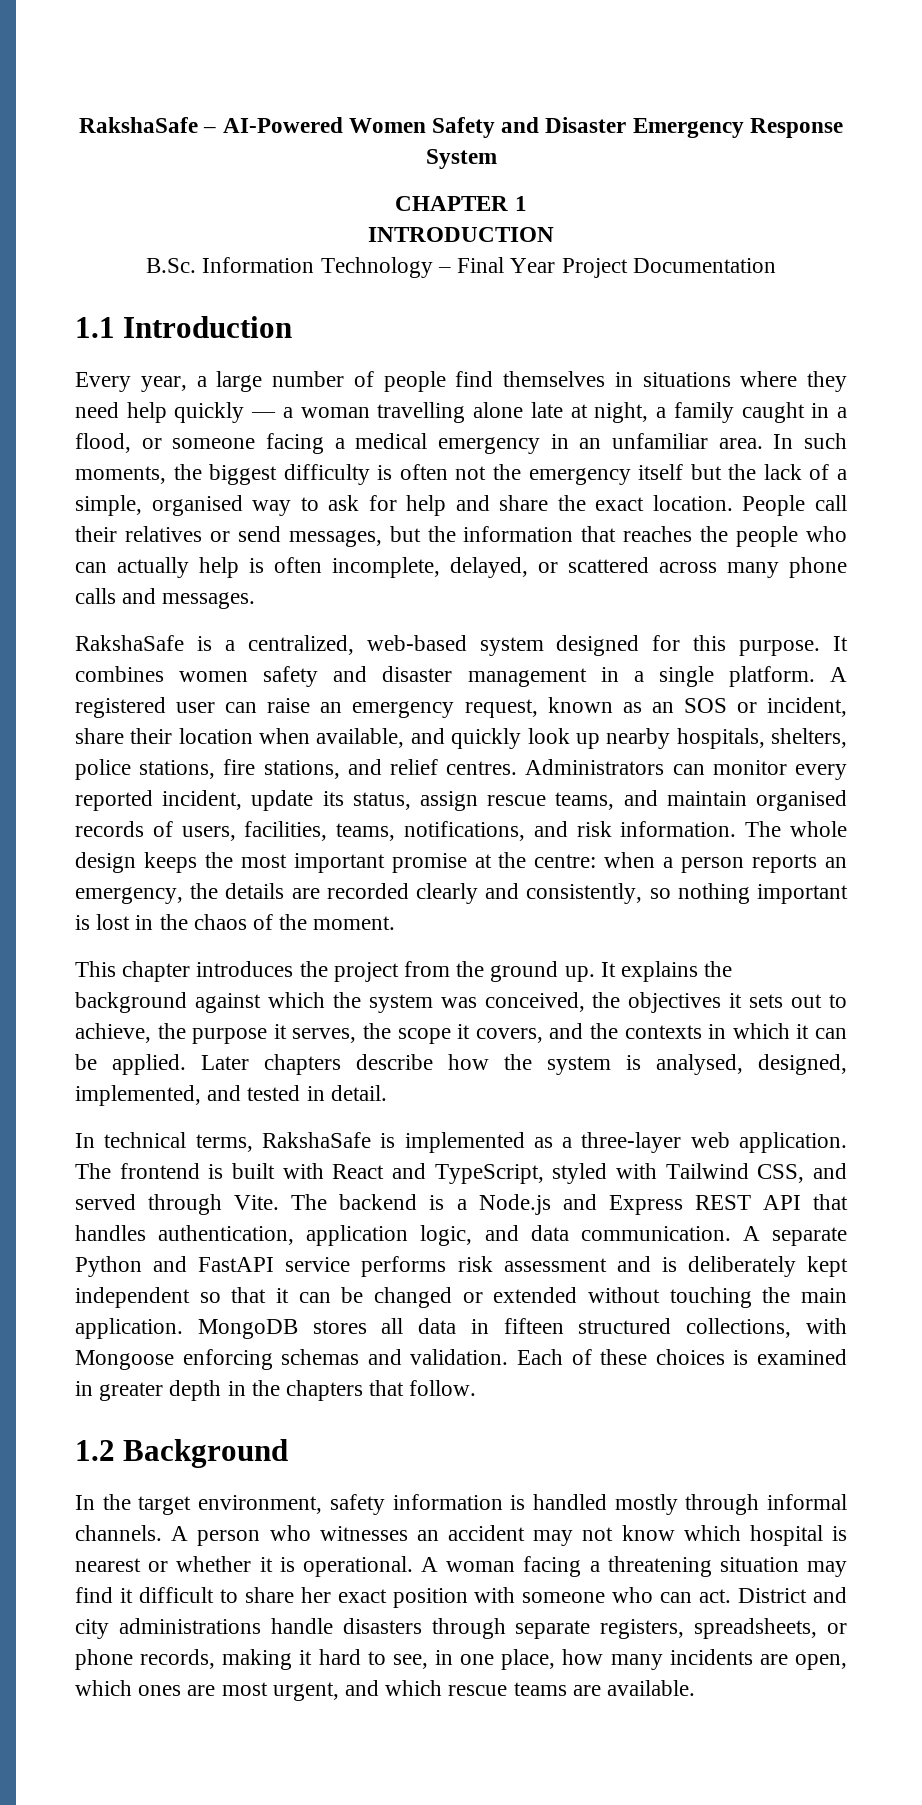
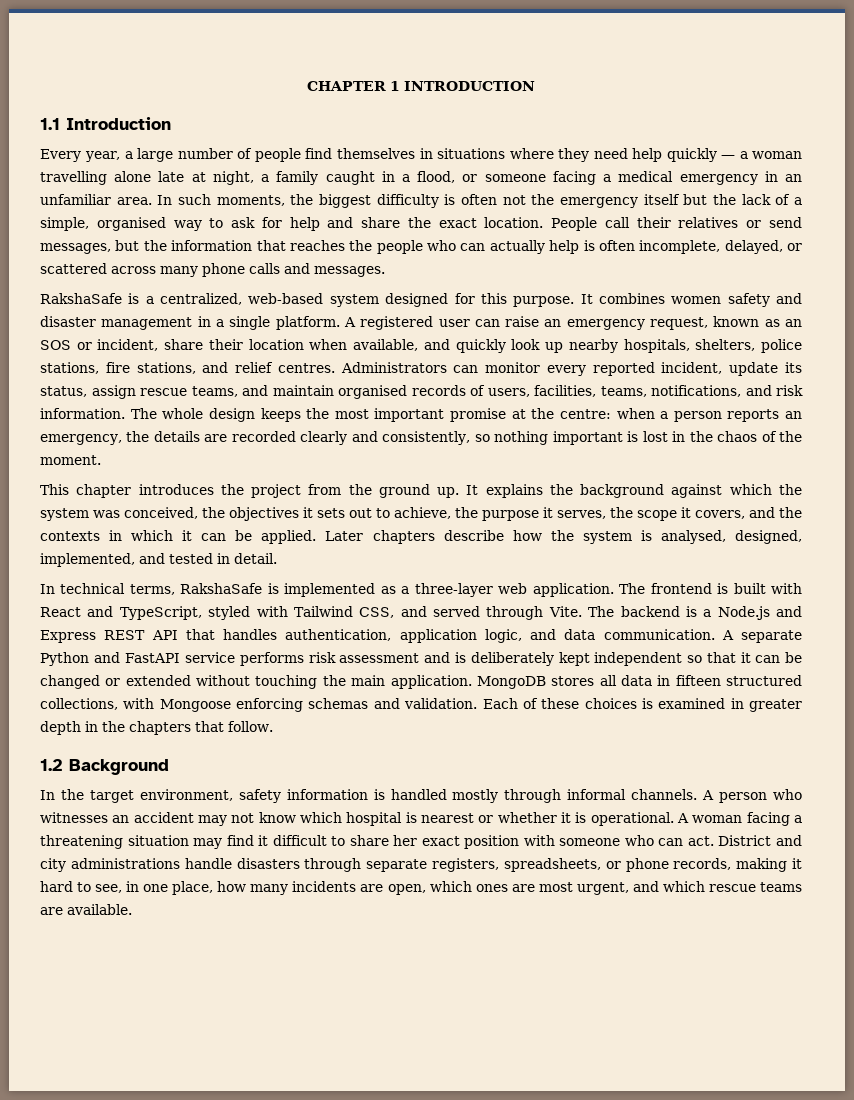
- RakshaSafe – AI-Powered Women Safety and Disaster Emergency Response System
- CHAPTER 1
- INTRODUCTION
+ CHAPTER 1 INTRODUCTION
- B.Sc. Information Technology – Final Year Project Documentation

